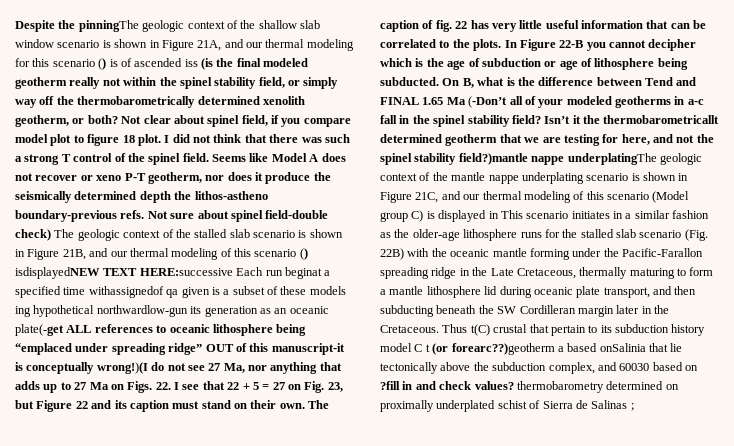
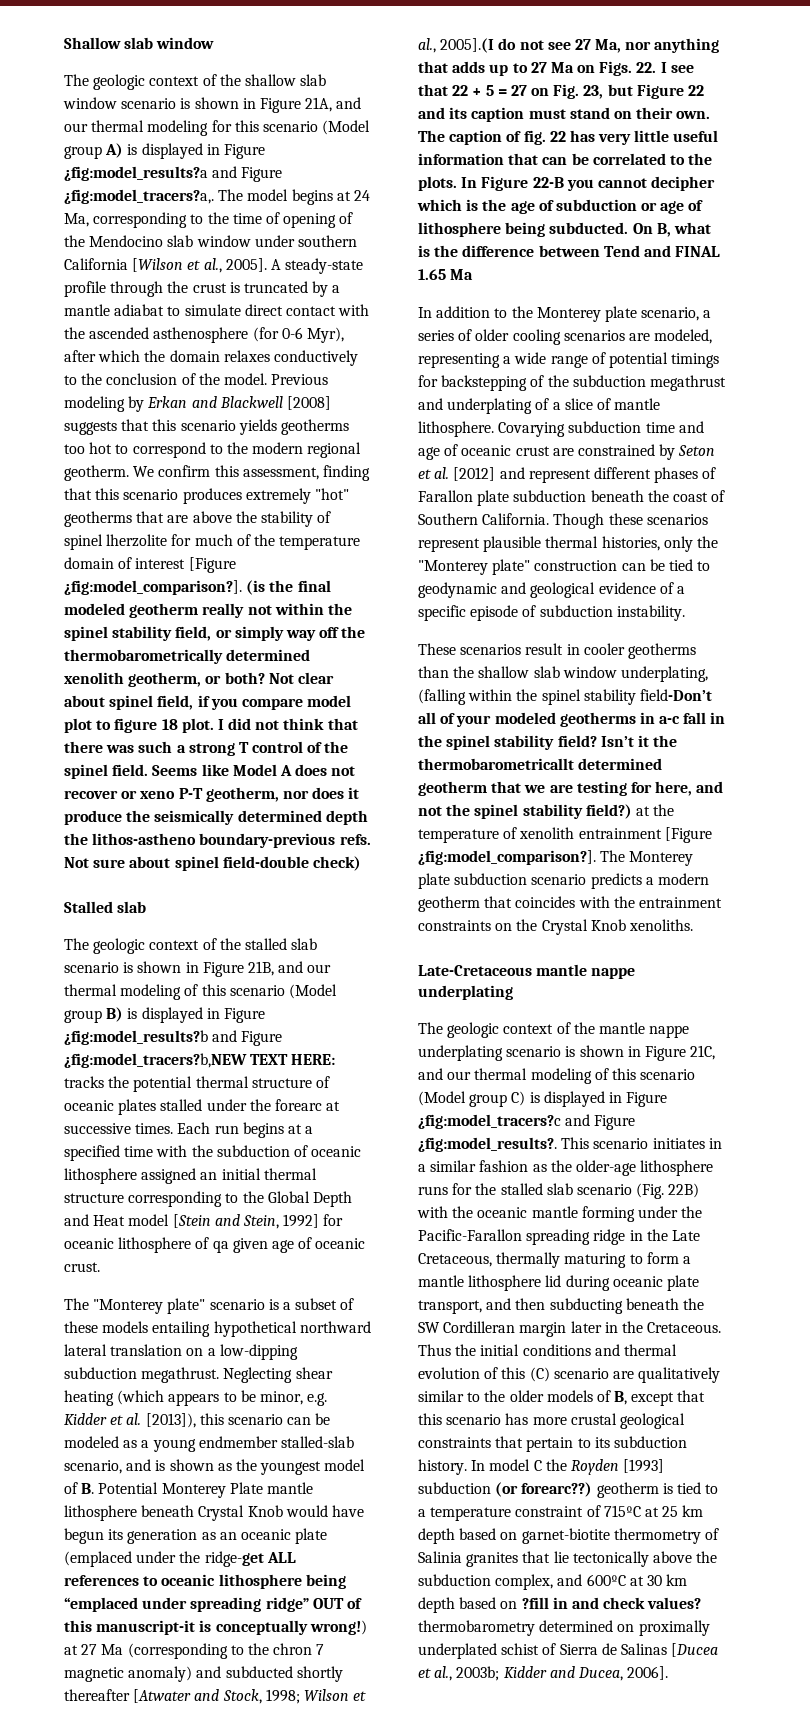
- Despite the pinningThe geologic context of the shallow slab window scenario is shown in Figure 21A, and our thermal modeling for this scenario () is of ascended iss (is the final modeled geotherm really not within the spinel stability field, or simply way off the thermobarometrically determined xenolith geotherm, or both?
+ Shallow slab window
+ The geologic context of the shallow slab window scenario is shown in Figure 21A, and our thermal modeling for this scenario (Model group A) is displayed in Figure ¿fig:model_results?a and Figure ¿fig:model_tracers?a,. The model begins at 24 Ma, corresponding to the time of opening of the Mendocino slab window under southern California [Wilson et al., 2005]. A steady-state profile through the crust is truncated by a mantle adiabat to simulate direct contact with the ascended asthenosphere (for 0-6 Myr), after which the domain relaxes conductively to the conclusion of the model. Previous modeling by Erkan and Blackwell [2008] suggests that this scenario yields geotherms too hot to correspond to the modern regional geotherm. We confirm this assessment, finding that this scenario produces extremely "hot" geotherms that are above the stability of spinel lherzolite for much of the temperature domain of interest [Figure ¿fig:model_comparison?]. (is the final modeled geotherm really not within the spinel stability field, or simply way off the thermobarometrically determined xenolith geotherm, or both?
- Not sure about spinel field-double check) The geologic context of the stalled slab scenario is shown in Figure 21B, and our thermal modeling of this scenario () isdisplayedNEW TEXT HERE:successive Each run beginat a specified time withassignedof qa given is a subset of these models ing hypothetical northwardlow-gun its generation as an oceanic plate(-get ALL references to oceanic lithosphere being “emplaced under spreading ridge” OUT of this manuscript-it is conceptually wrong!)(I do not see 27 Ma, nor anything that adds up to 27 Ma on Figs. 22. I see that 22 + 5 = 27 on Fig. 23, but Figure 22 and its caption must stand on their own.
+ Not sure about spinel field-double check)
+ Stalled slab
+ The geologic context of the stalled slab scenario is shown in Figure 21B, and our thermal modeling of this scenario (Model group B) is displayed in Figure ¿fig:model_results?b and Figure ¿fig:model_tracers?b,NEW TEXT HERE: tracks the potential thermal structure of oceanic plates stalled under the forearc at successive times. Each run begins at a specified time with the subduction of oceanic lithosphere assigned an initial thermal structure corresponding to the Global Depth and Heat model [Stein and Stein, 1992] for oceanic lithosphere of qa given age of oceanic crust.
+ The "Monterey plate" scenario is a subset of these models entailing hypothetical northward lateral translation on a low-dipping subduction megathrust. Neglecting shear heating (which appears to be minor, e.g. Kidder et al. [2013]), this scenario can be modeled as a young endmember stalled-slab scenario, and is shown as the youngest model of B. Potential Monterey Plate mantle lithosphere beneath Crystal Knob would have begun its generation as an oceanic plate (emplaced under the ridge-get ALL references to oceanic lithosphere being “emplaced under spreading ridge” OUT of this manuscript-it is conceptually wrong!) at 27 Ma (corresponding to the chron 7 magnetic anomaly) and subducted shortly thereafter [Atwater and Stock, 1998; Wilson et al., 2005].(I do not see 27 Ma, nor anything that adds up to 27 Ma on Figs. 22. I see that 22 + 5 = 27 on Fig. 23, but Figure 22 and its caption must stand on their own.
- On B, what is the difference between Tend and FINAL 1.65 Ma (-Don’t all of your modeled geotherms in a-c fall in the spinel stability field?
+ On B, what is the difference between Tend and FINAL 1.65 Ma
+ In addition to the Monterey plate scenario, a series of older cooling scenarios are modeled, representing a wide range of potential timings for backstepping of the subduction megathrust and underplating of a slice of mantle lithosphere. Covarying subduction time and age of oceanic crust are constrained by Seton et al. [2012] and represent different phases of Farallon plate subduction beneath the coast of Southern California. Though these scenarios represent plausible thermal histories, only the "Monterey plate" construction can be tied to geodynamic and geological evidence of a specific episode of subduction instability.
+ These scenarios result in cooler geotherms than the shallow slab window underplating, (falling within the spinel stability field-Don’t all of your modeled geotherms in a-c fall in the spinel stability field?
- Isn’t it the thermobarometricallt determined geotherm that we are testing for here, and not the spinel stability field?)mantle nappe underplatingThe geologic context of the mantle nappe underplating scenario is shown in Figure 21C, and our thermal modeling of this scenario (Model group C) is displayed in This scenario initiates in a similar fashion as the older-age lithosphere runs for the stalled slab scenario (Fig. 22B) with the oceanic mantle forming under the Pacific-Farallon spreading ridge in the Late Cretaceous, thermally maturing to form a mantle lithosphere lid during oceanic plate transport, and then subducting beneath the SW Cordilleran margin later in the Cretaceous.
+ Isn’t it the thermobarometricallt determined geotherm that we are testing for here, and not the spinel stability field?) at the temperature of xenolith entrainment [Figure ¿fig:model_comparison?]. The Monterey plate subduction scenario predicts a modern geotherm that coincides with the entrainment constraints on the Crystal Knob xenoliths.
+ Late-Cretaceous mantle nappe underplating
+ The geologic context of the mantle nappe underplating scenario is shown in Figure 21C, and our thermal modeling of this scenario (Model group C) is displayed in Figure ¿fig:model_tracers?c and Figure ¿fig:model_results?. This scenario initiates in a similar fashion as the older-age lithosphere runs for the stalled slab scenario (Fig. 22B) with the oceanic mantle forming under the Pacific-Farallon spreading ridge in the Late Cretaceous, thermally maturing to form a mantle lithosphere lid during oceanic plate transport, and then subducting beneath the SW Cordilleran margin later in the Cretaceous.
- Thus t(C) crustal that pertain to its subduction history model C t (or forearc??)geotherm a based onSalinia that lie tectonically above the subduction complex, and 60030 based on ?fill in and check values? thermobarometry determined on proximally underplated schist of Sierra de Salinas ;
+ Thus the initial conditions and thermal evolution of this (C) scenario are qualitatively similar to the older models of B, except that this scenario has more crustal geological constraints that pertain to its subduction history. In model C the Royden [1993] subduction (or forearc??) geotherm is tied to a temperature constraint of 715ºC at 25 km depth based on garnet-biotite thermometry of Salinia granites that lie tectonically above the subduction complex, and 600ºC at 30 km depth based on ?fill in and check values? thermobarometry determined on proximally underplated schist of Sierra de Salinas [Ducea et al., 2003b; Kidder and Ducea, 2006].

